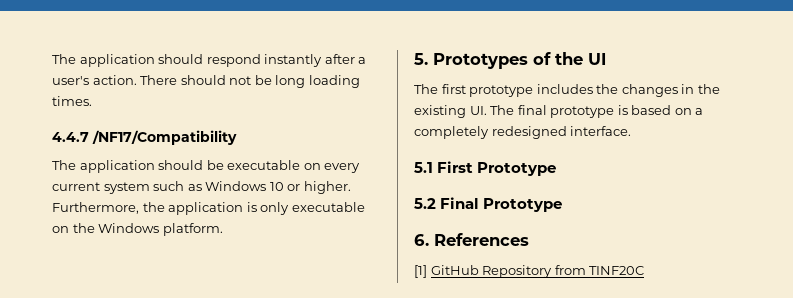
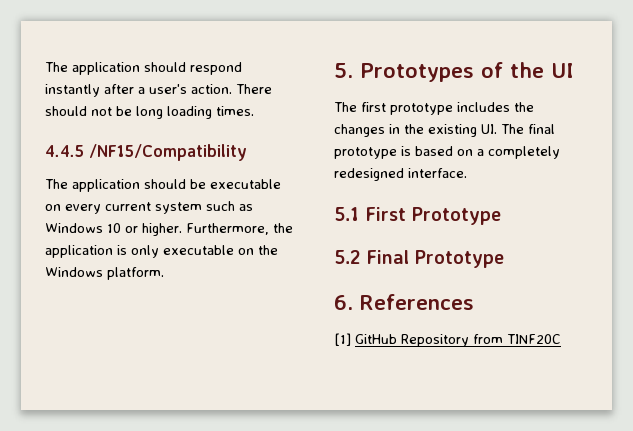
- 4.4.7 /NF17/Compatibility
+ 4.4.5 /NF15/Compatibility

